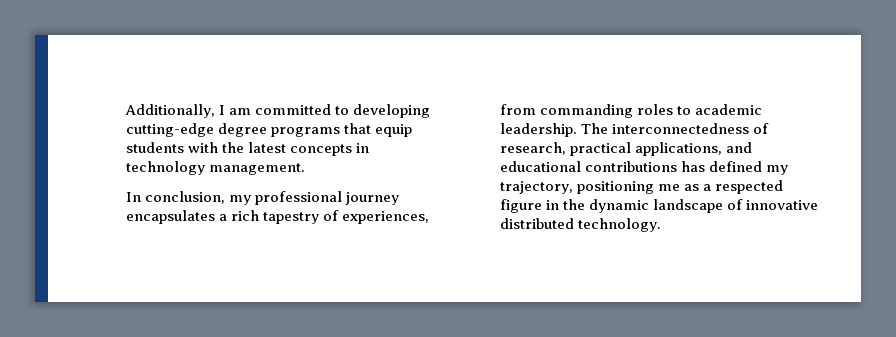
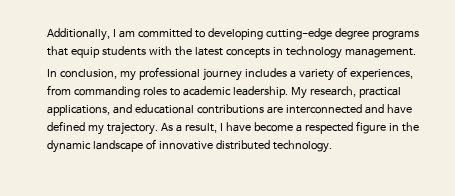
- In conclusion, my professional journey encapsulates a rich tapestry of experiences, from commanding roles to academic leadership.
+ In conclusion, my professional journey includes a variety of experiences, from commanding roles to academic leadership.
- The interconnectedness of research, practical applications, and educational contributions has defined my trajectory, positioning me as a respected figure in the dynamic landscape of innovative distributed technology.
+ My research, practical applications, and educational contributions are interconnected and have defined my trajectory. As a result, I have become a respected figure in the dynamic landscape of innovative distributed technology.

